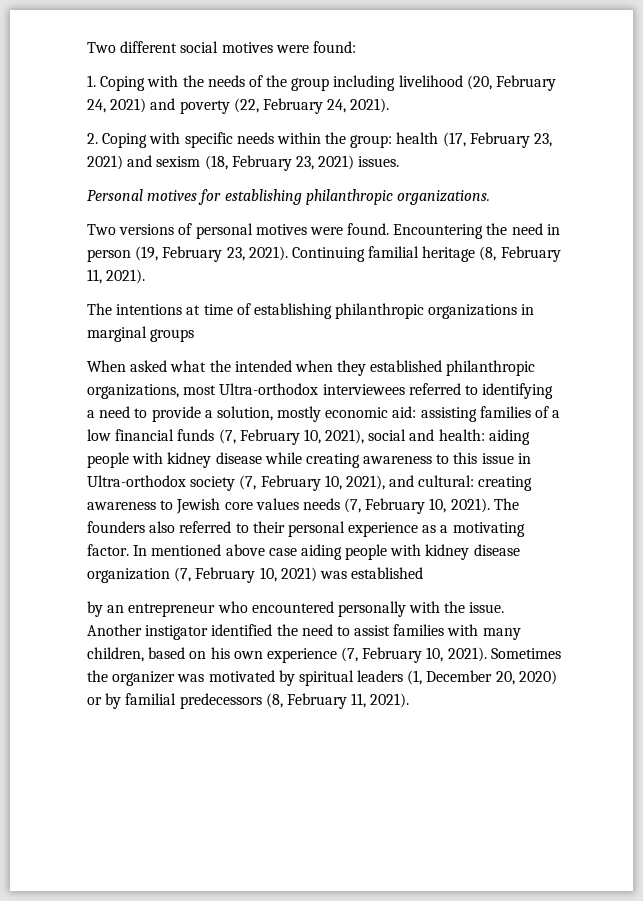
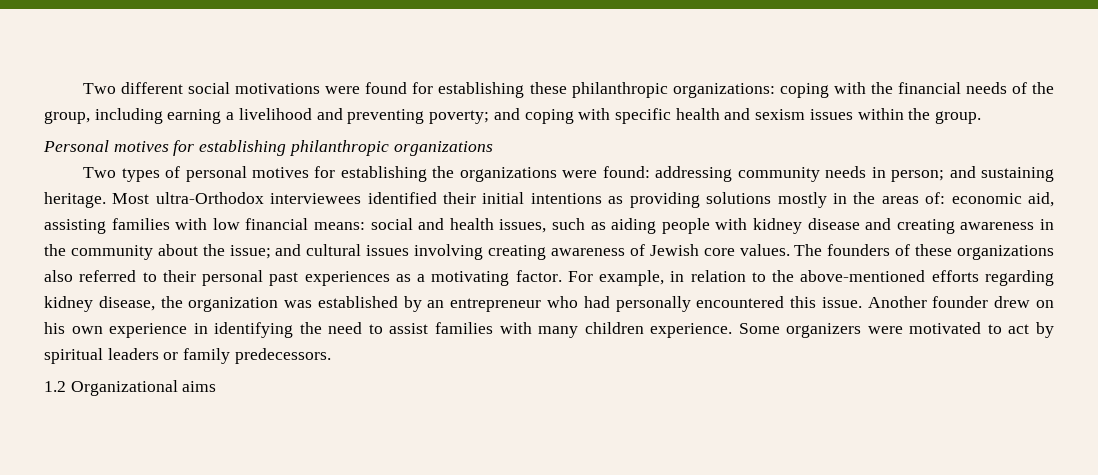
- Two different social motives were found:
- 1. Coping with the needs of the group including livelihood (20, February 24, 2021) and poverty (22, February 24, 2021).
- 2. Coping with specific needs within the group: health (17, February 23, 2021) and sexism (18, February 23, 2021) issues.
+ Two different social motivations were found for establishing these philanthropic organizations: coping with the financial needs of the group, including earning a livelihood and preventing poverty; and coping with specific health and sexism issues within the group.
- Personal motives for establishing philanthropic organizations.
- Two versions of personal motives were found. Encountering the need in person (19, February 23, 2021). Continuing familial heritage (8, February 11, 2021).
- The intentions at time of establishing philanthropic organizations in marginal groups
- When asked what the intended when they established philanthropic organizations, most Ultra-orthodox interviewees referred to identifying a need to provide a solution, mostly economic aid: assisting families of a low financial funds (7, February 10, 2021), social and health: aiding people with kidney disease while creating awareness to this issue in Ultra-orthodox society (7, February 10, 2021), and cultural: creating awareness to Jewish core values needs (7, February 10, 2021). The founders also referred to their personal experience as a motivating factor.
+ Personal motives for establishing philanthropic organizations
+ Two types of personal motives for establishing the organizations were found: addressing community needs in person; and sustaining heritage. Most ultra-Orthodox interviewees identified their initial intentions as providing solutions mostly in the areas of: economic aid, assisting families with low financial means: social and health issues, such as aiding people with kidney disease and creating awareness in the community about the issue; and cultural issues involving creating awareness of Jewish core values. The founders of these organizations also referred to their personal past experiences as a motivating factor.
- In mentioned above case aiding people with kidney disease organization (7, February 10, 2021) was established
- by an entrepreneur who encountered personally with the issue. Another instigator identified the need to assist families with many children, based on his own experience (7, February 10, 2021). Sometimes the organizer was motivated by spiritual leaders (1, December 20, 2020) or by familial predecessors (8, February 11, 2021).
+ For example, in relation to the above-mentioned efforts regarding kidney disease, the organization was established by an entrepreneur who had personally encountered this issue. Another founder drew on his own experience in identifying the need to assist families with many children experience. Some organizers were motivated to act by spiritual leaders or family predecessors.
+ 1.2 Organizational aims

